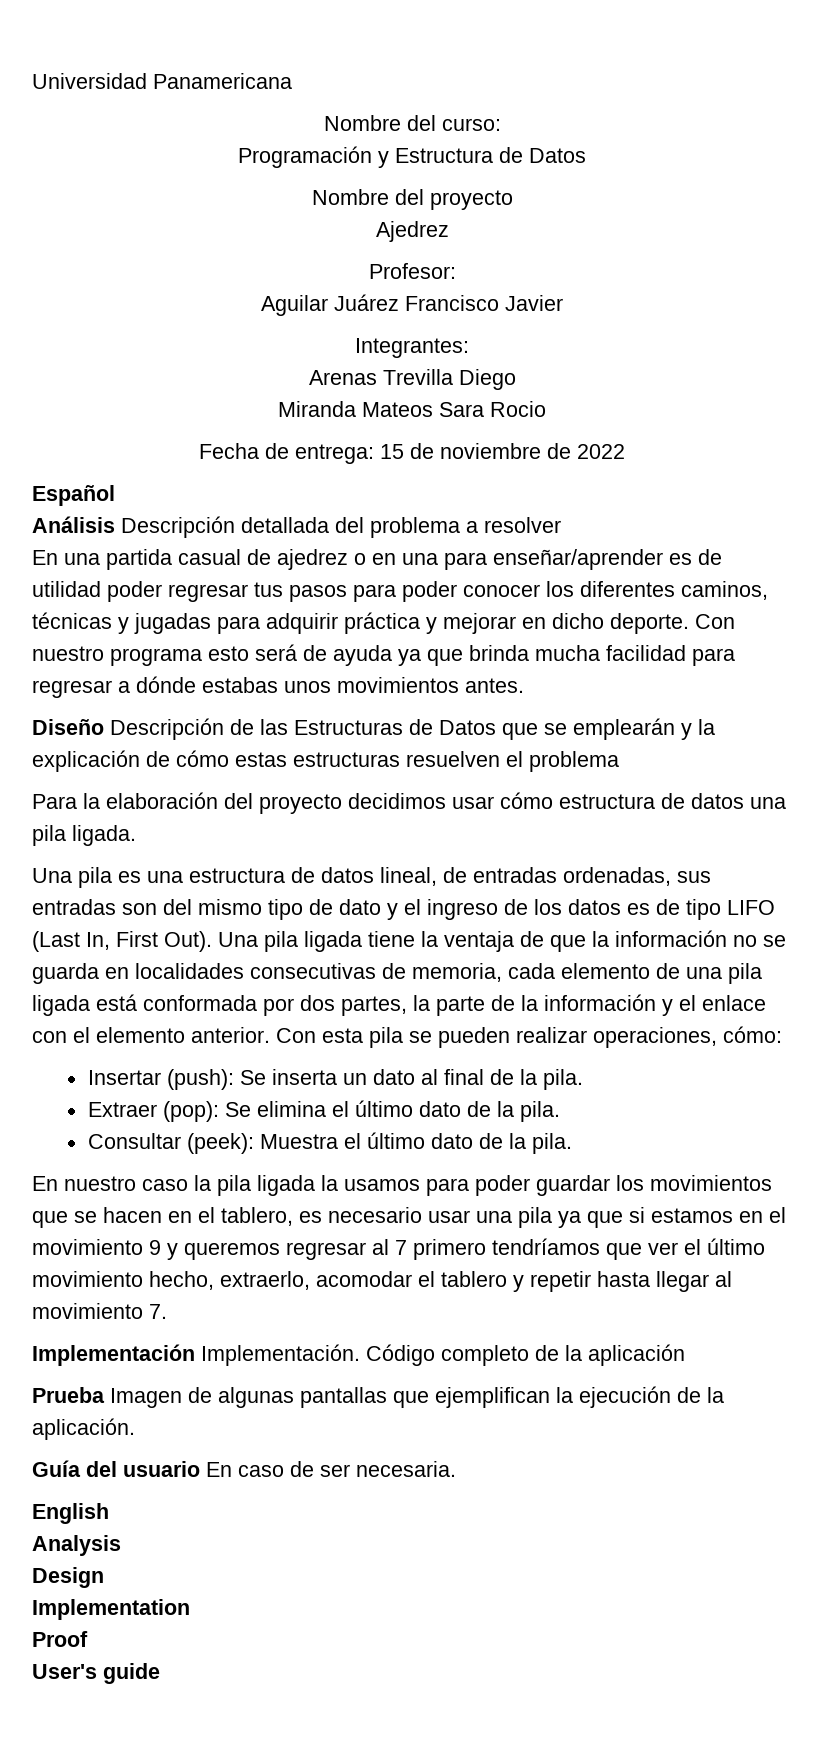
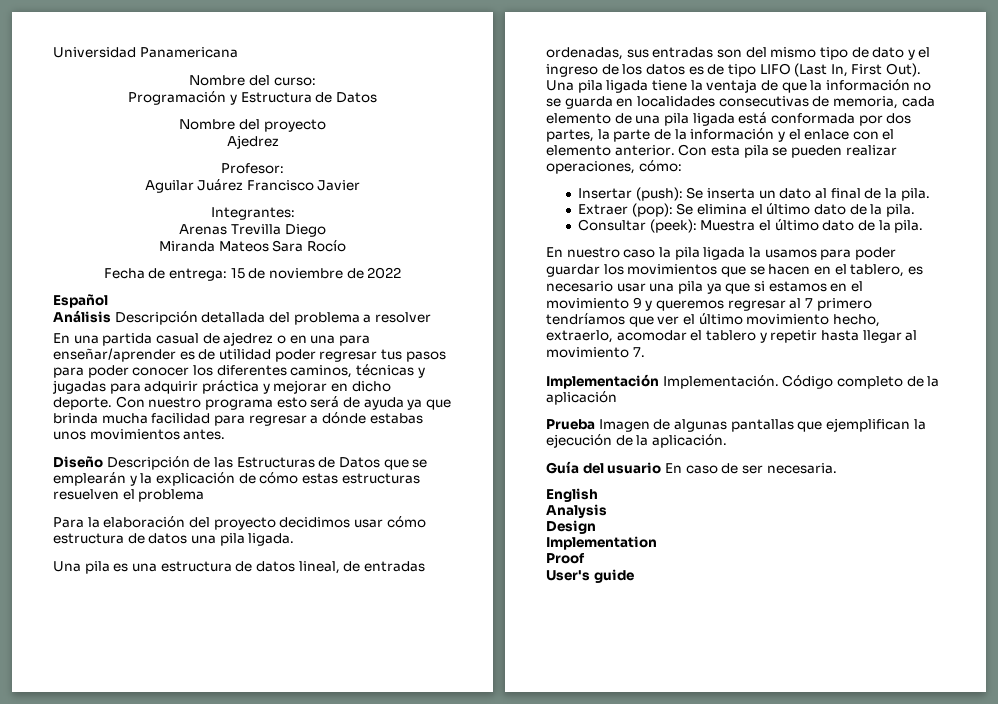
- Miranda Mateos Sara Rocio
+ Miranda Mateos Sara Rocío

